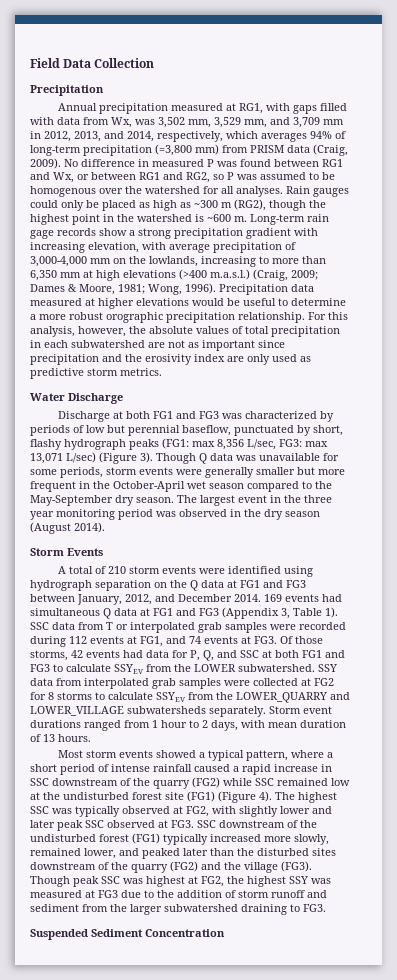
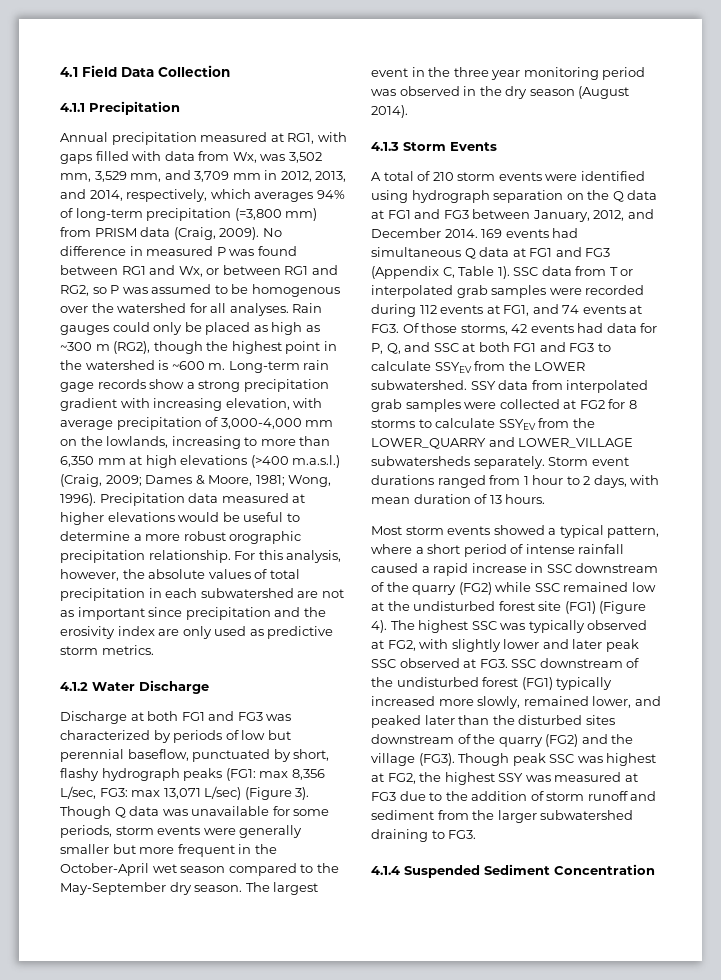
- Field Data Collection
- Precipitation
+ 4.1 Field Data Collection
+ 4.1.1 Precipitation
- Water Discharge
+ 4.1.2 Water Discharge
- Storm Events
+ 4.1.3 Storm Events
- 169 events had simultaneous Q data at FG1 and FG3 (Appendix 3, Table 1).
+ 169 events had simultaneous Q data at FG1 and FG3 (Appendix C, Table 1).
- Suspended Sediment Concentration
+ 4.1.4 Suspended Sediment Concentration

